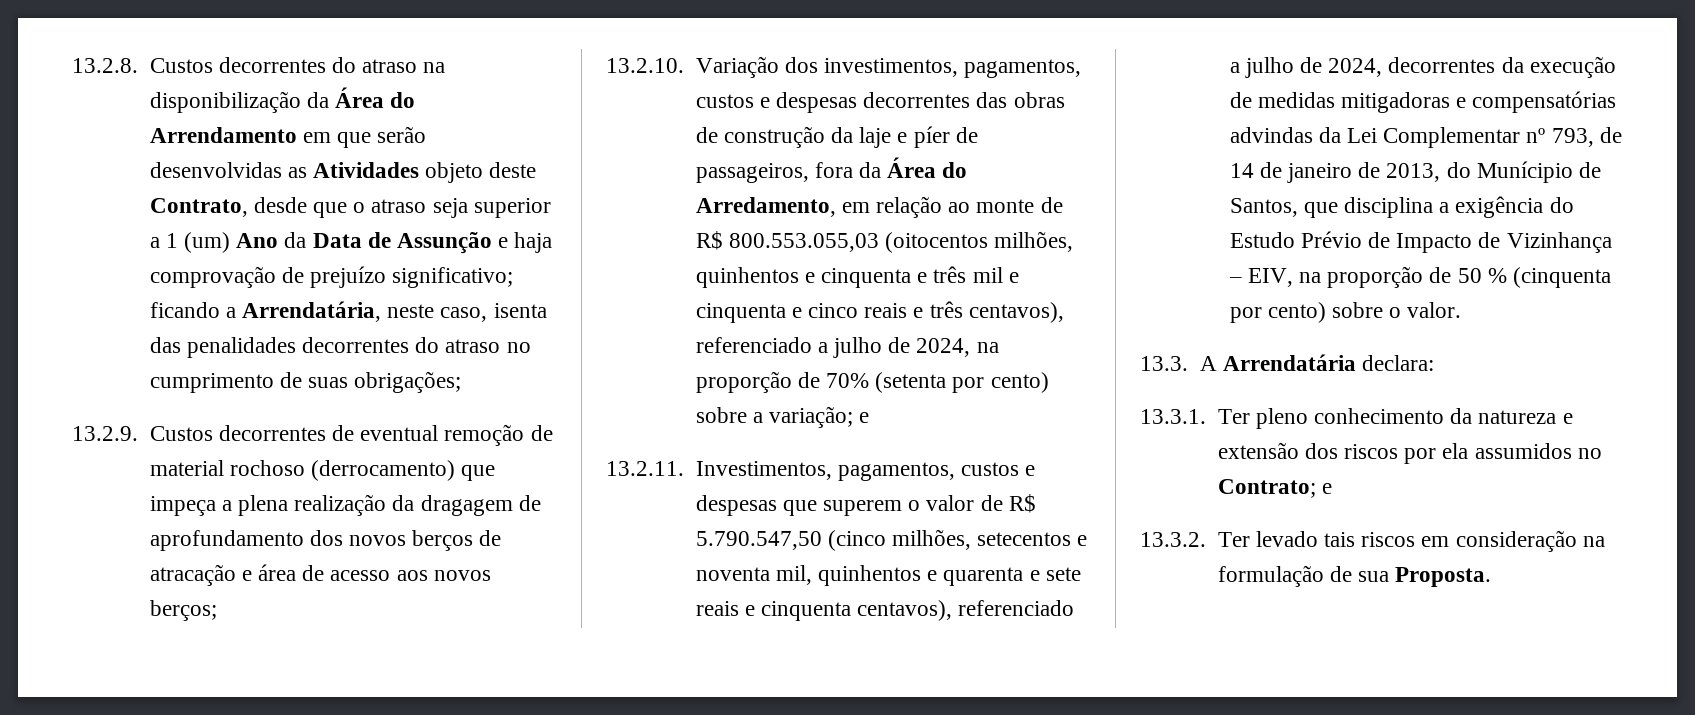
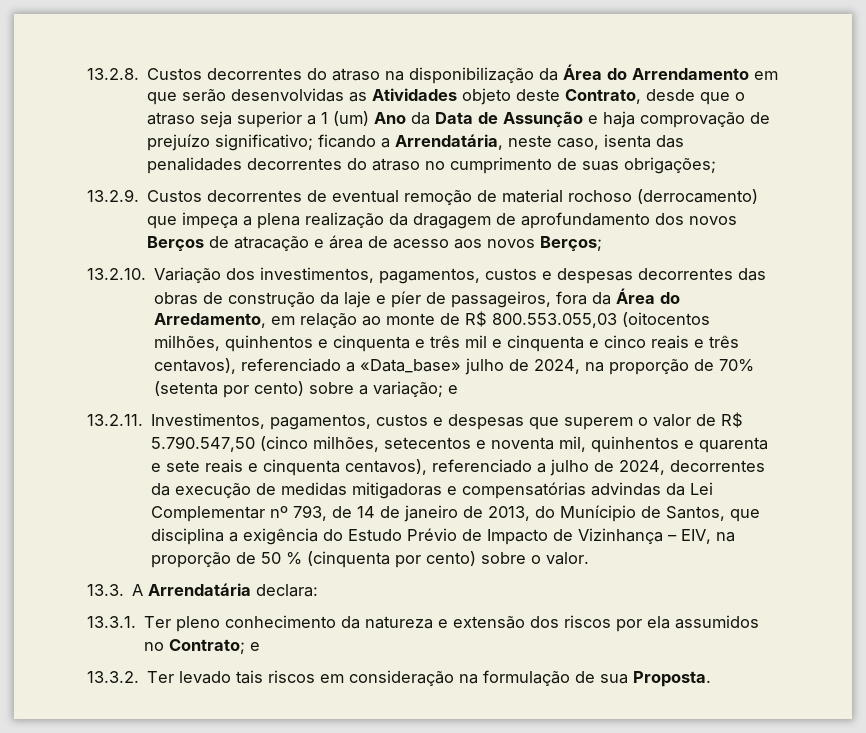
- 13.2.9. Custos decorrentes de eventual remoção de material rochoso (derrocamento) que impeça a plena realização da dragagem de aprofundamento dos novos berços de atracação e área de acesso aos novos berços;
+ 13.2.9. Custos decorrentes de eventual remoção de material rochoso (derrocamento) que impeça a plena realização da dragagem de aprofundamento dos novos Berços de atracação e área de acesso aos novos Berços;
- 13.2.10. Variação dos investimentos, pagamentos, custos e despesas decorrentes das obras de construção da laje e píer de passageiros, fora da Área do Arredamento, em relação ao monte de R$ 800.553.055,03 (oitocentos milhões, quinhentos e cinquenta e três mil e cinquenta e cinco reais e três centavos), referenciado a julho de 2024, na proporção de 70% (setenta por cento) sobre a variação;
+ 13.2.10. Variação dos investimentos, pagamentos, custos e despesas decorrentes das obras de construção da laje e píer de passageiros, fora da Área do Arredamento, em relação ao monte de R$ 800.553.055,03 (oitocentos milhões, quinhentos e cinquenta e três mil e cinquenta e cinco reais e três centavos), referenciado a «Data_base» julho de 2024, na proporção de 70% (setenta por cento) sobre a variação;

